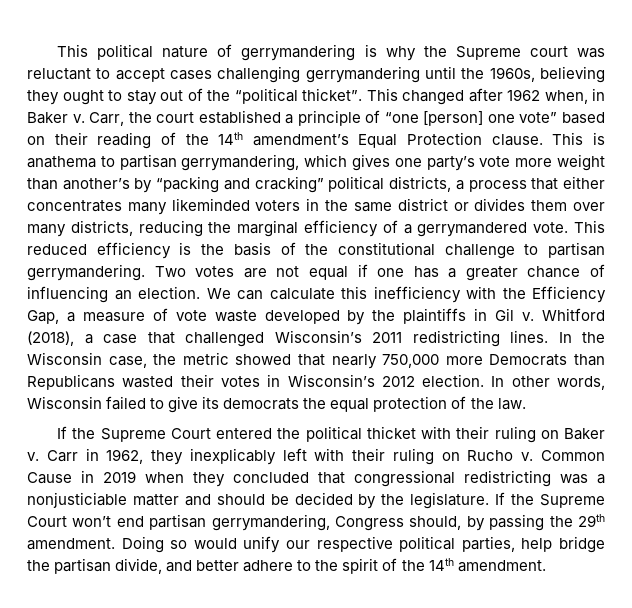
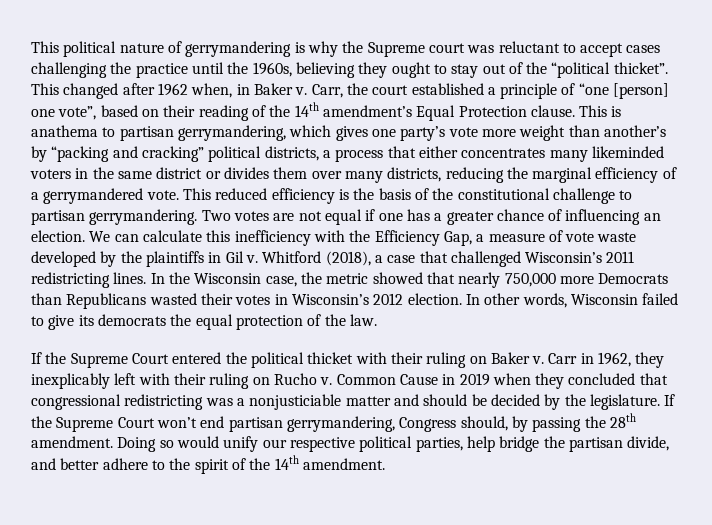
- This political nature of gerrymandering is why the Supreme court was reluctant to accept cases challenging gerrymandering until the 1960s, believing they ought to stay out of the “political thicket”.
+ This political nature of gerrymandering is why the Supreme court was reluctant to accept cases challenging the practice until the 1960s, believing they ought to stay out of the “political thicket”.
- Carr, the court established a principle of “one [person] one vote” based on their reading of the 14th amendment’s Equal Protection clause.
+ Carr, the court established a principle of “one [person] one vote”, based on their reading of the 14th amendment’s Equal Protection clause.
- If the Supreme Court won’t end partisan gerrymandering, Congress should, by passing the 29th amendment.
+ If the Supreme Court won’t end partisan gerrymandering, Congress should, by passing the 28th amendment.

